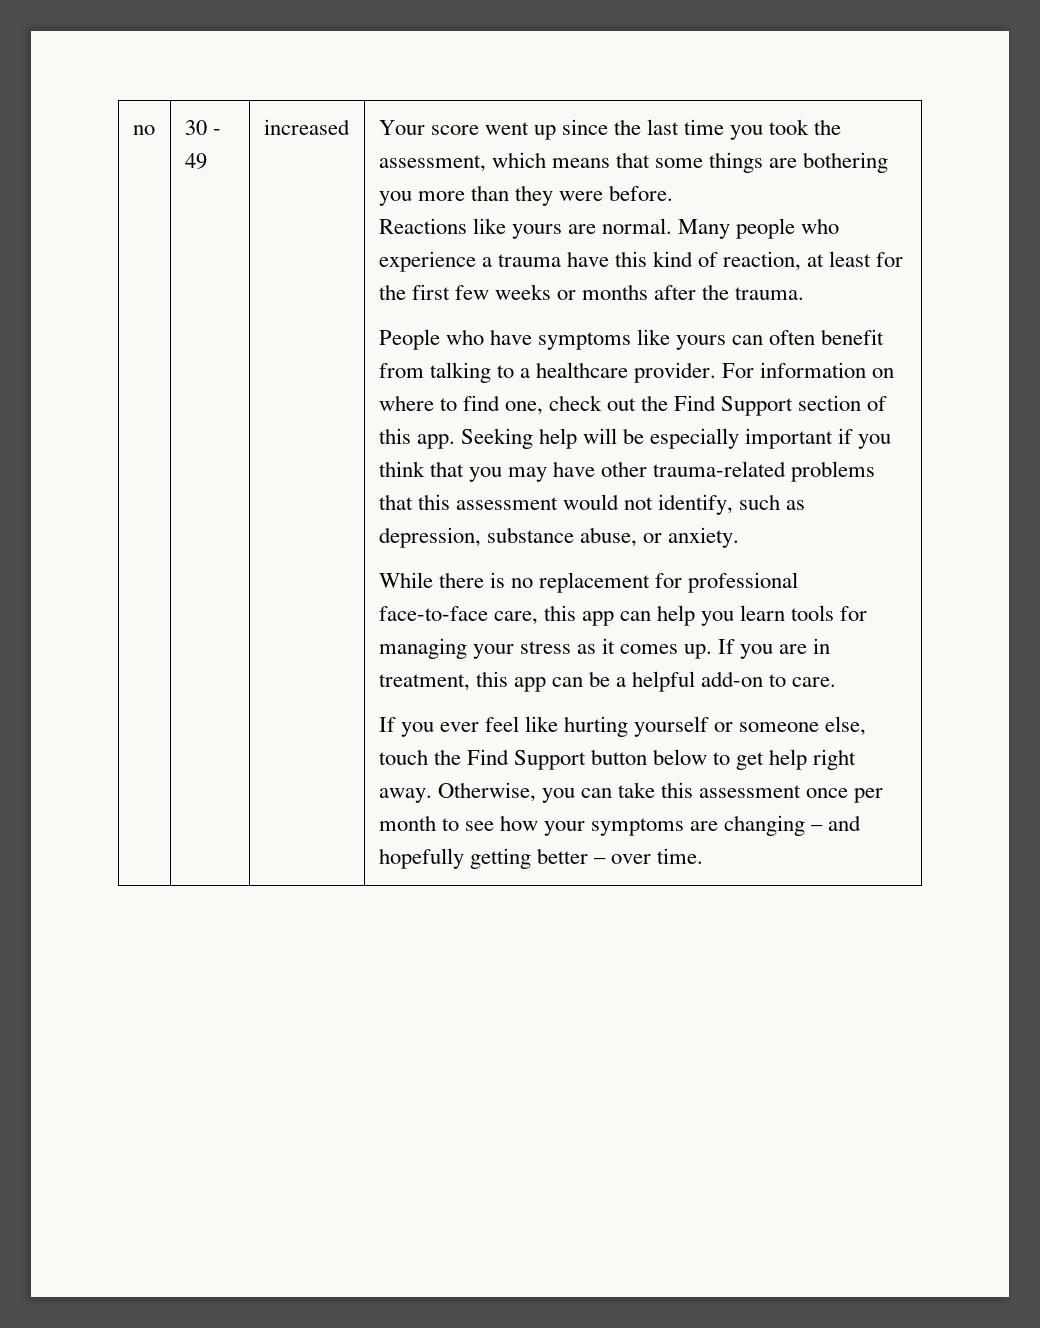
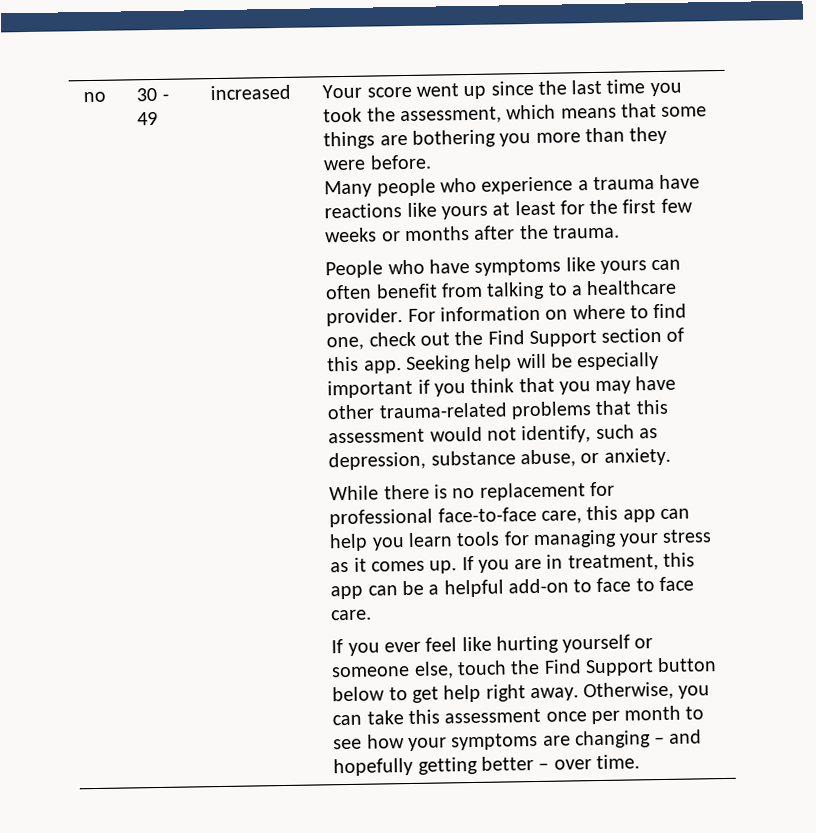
- Reactions like yours are normal. Many people who experience a trauma have this kind of reaction, at least for the first few weeks or months after the trauma.
+ Many people who experience a trauma have reactions like yours at least for the first few weeks or months after the trauma.
- If you are in treatment, this app can be a helpful add-on to care.
+ If you are in treatment, this app can be a helpful add-on to face to face care.

